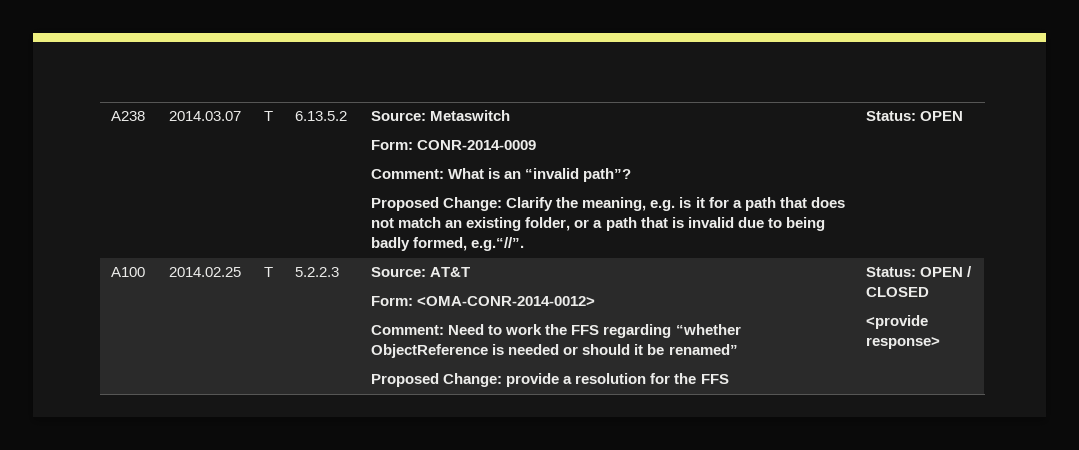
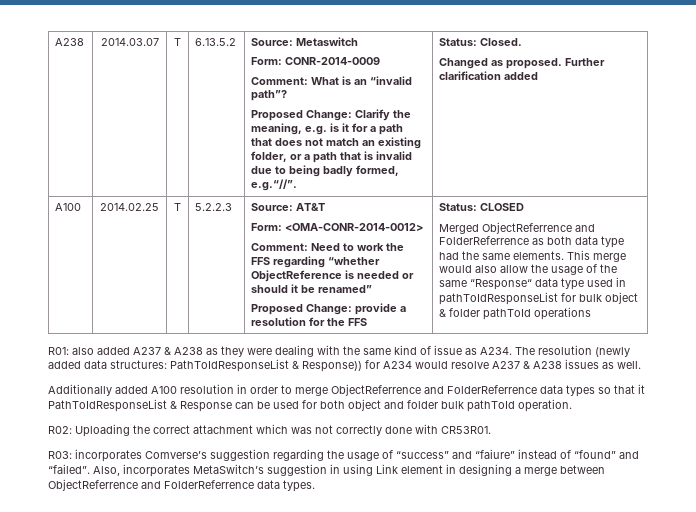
- Proposed Change: Clarify the meaning, e.g. is it for a path that does not match an existing folder, or a path that is invalid due to being badly formed, e.g.“//”. | Status: OPEN
+ Proposed Change: Clarify the meaning, e.g. is it for a path that does not match an existing folder, or a path that is invalid due to being badly formed, e.g.“//”. | Status: Closed.
+ Changed as proposed. Further clarification added
- Status: OPEN / CLOSED
+ Status: CLOSED
- <provide response>
+ Merged ObjectReferrence and FolderReferrence as both data type had the same elements. This merge would also allow the usage of the same “Response“ data type used in pathToIdResponseList for bulk object & folder pathToId operations
+ R01: also added A237 & A238 as they were dealing with the same kind of issue as A234. The resolution (newly added data structures: PathToIdResponseList & Response)) for A234 would resolve A237 & A238 issues as well.
+ Additionally added A100 resolution in order to merge ObjectReferrence and FolderReferrence data types so that it PathToIdResponseList & Response can be used for both object and folder bulk pathToId operation.
+ R02: Uploading the correct attachment which was not correctly done with CR53R01.
+ R03: incorporates Comverse’s suggestion regarding the usage of “success” and “faiure” instead of “found” and “failed”. Also, incorporates MetaSwitch’s suggestion in using Link element in designing a merge between ObjectReferrence and FolderReferrence data types.

